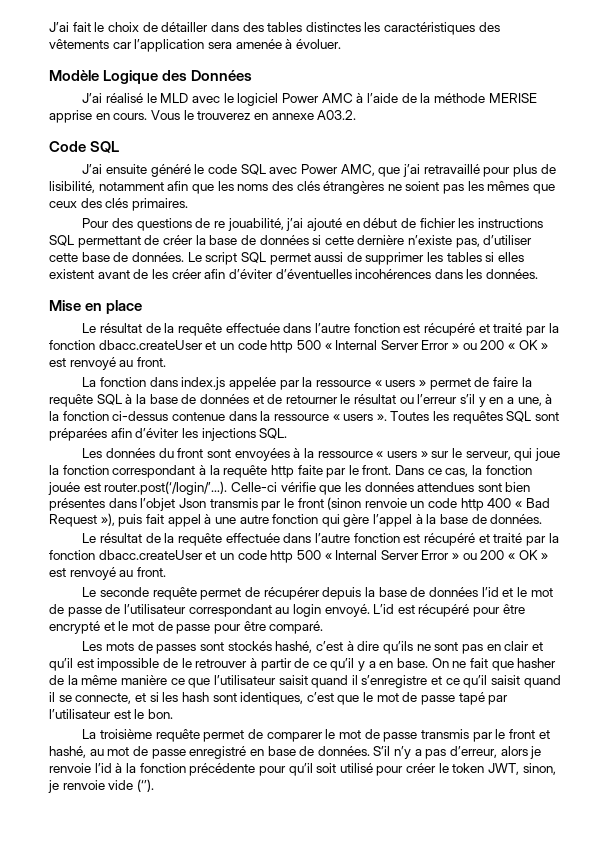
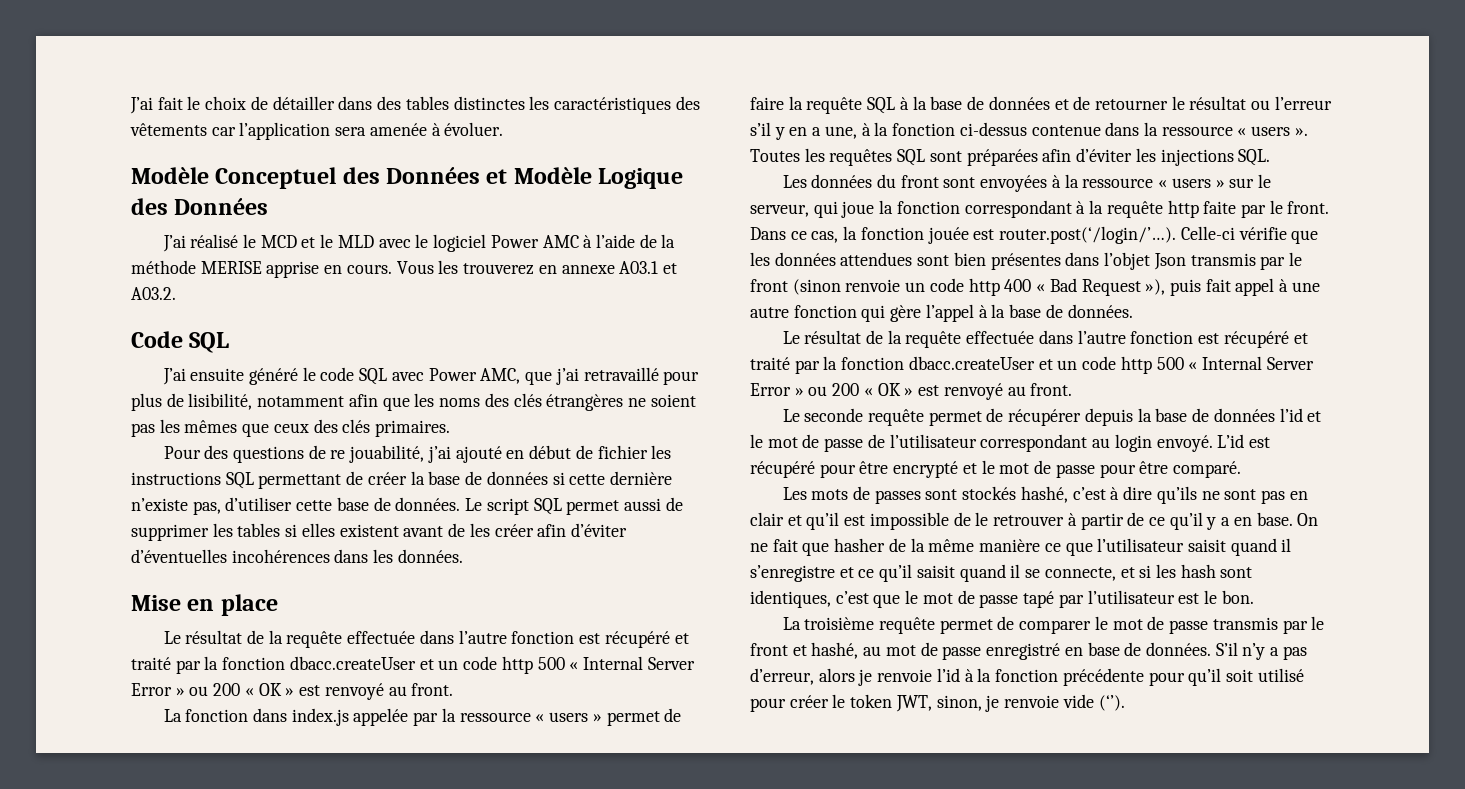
- Modèle Logique des Données
+ Modèle Conceptuel des Données et Modèle Logique des Données
- J’ai réalisé le MLD avec le logiciel Power AMC à l’aide de la méthode MERISE apprise en cours.
+ J’ai réalisé le MCD et le MLD avec le logiciel Power AMC à l’aide de la méthode MERISE apprise en cours.
- Vous le trouverez en annexe A03.2.
+ Vous les trouverez en annexe A03.1 et A03.2.

